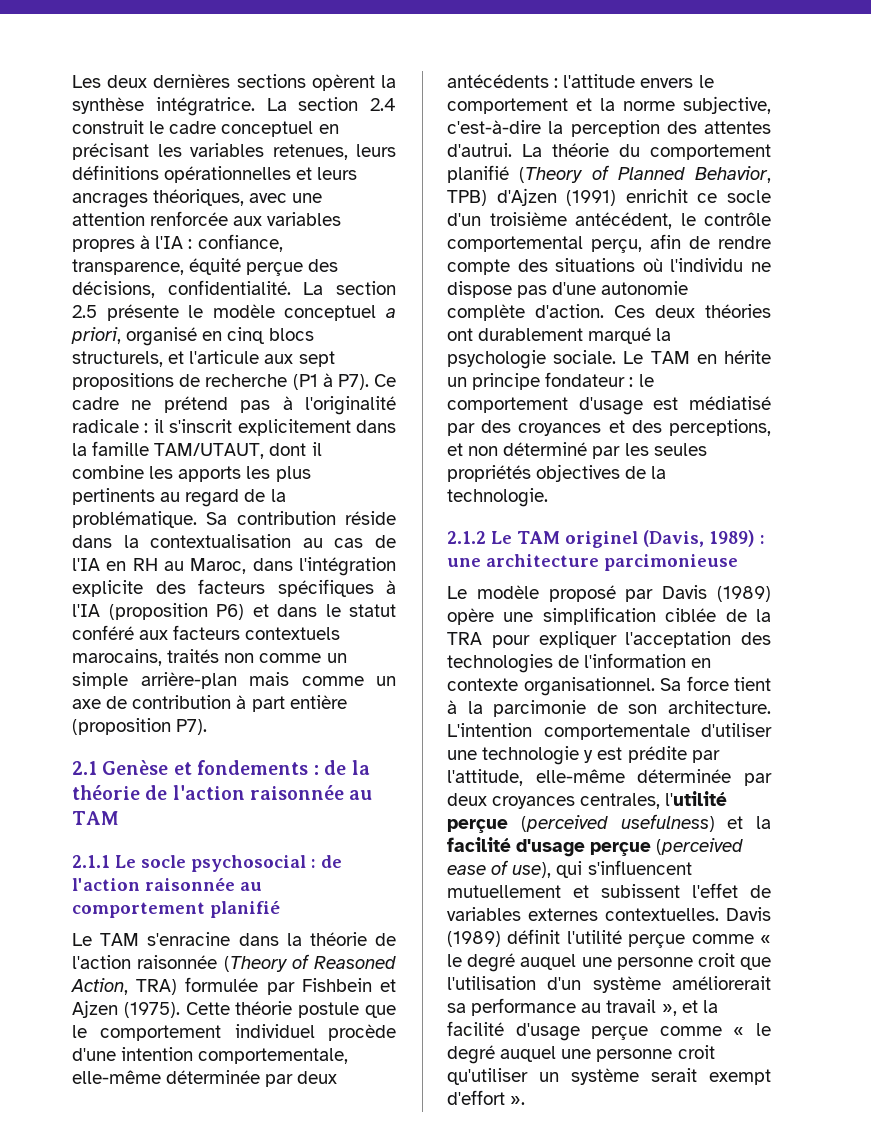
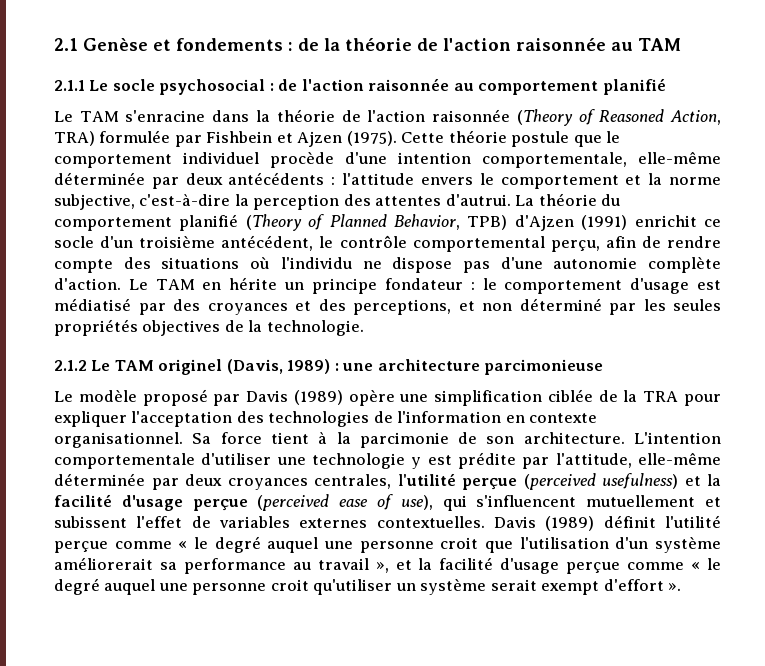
- Les deux dernières sections opèrent la synthèse intégratrice. La section 2.4 construit le cadre conceptuel en précisant les variables retenues, leurs définitions opérationnelles et leurs ancrages théoriques, avec une attention renforcée aux variables propres à l'IA : confiance, transparence, équité perçue des décisions, confidentialité. La section 2.5 présente le modèle conceptuel a priori, organisé en cinq blocs structurels, et l'articule aux sept propositions de recherche (P1 à P7). Ce cadre ne prétend pas à l'originalité radicale : il s'inscrit explicitement dans la famille TAM/UTAUT, dont il combine les apports les plus pertinents au regard de la problématique. Sa contribution réside dans la contextualisation au cas de l'IA en RH au Maroc, dans l'intégration explicite des facteurs spécifiques à l'IA (proposition P6) et dans le statut conféré aux facteurs contextuels marocains, traités non comme un simple arrière-plan mais comme un axe de contribution à part entière (proposition P7).
- Ces deux théories ont durablement marqué la psychologie sociale.

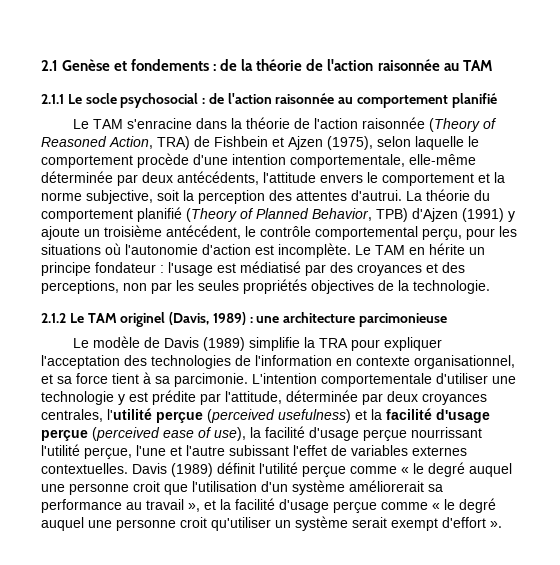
- Le TAM s'enracine dans la théorie de l'action raisonnée (Theory of Reasoned Action, TRA) formulée par Fishbein et Ajzen (1975). Cette théorie postule que le comportement individuel procède d'une intention comportementale, elle-même déterminée par deux antécédents : l'attitude envers le comportement et la norme subjective, c'est-à-dire la perception des attentes d'autrui.
+ Le TAM s'enracine dans la théorie de l'action raisonnée (Theory of Reasoned Action, TRA) de Fishbein et Ajzen (1975), selon laquelle le comportement procède d'une intention comportementale, elle-même déterminée par deux antécédents, l'attitude envers le comportement et la norme subjective, soit la perception des attentes d'autrui.
- La théorie du comportement planifié (Theory of Planned Behavior, TPB) d'Ajzen (1991) enrichit ce socle d'un troisième antécédent, le contrôle comportemental perçu, afin de rendre compte des situations où l'individu ne dispose pas d'une autonomie complète d'action.
+ La théorie du comportement planifié (Theory of Planned Behavior, TPB) d'Ajzen (1991) y ajoute un troisième antécédent, le contrôle comportemental perçu, pour les situations où l'autonomie d'action est incomplète.
- Le TAM en hérite un principe fondateur : le comportement d'usage est médiatisé par des croyances et des perceptions, et non déterminé par les seules propriétés objectives de la technologie.
+ Le TAM en hérite un principe fondateur : l'usage est médiatisé par des croyances et des perceptions, non par les seules propriétés objectives de la technologie.
- Le modèle proposé par Davis (1989) opère une simplification ciblée de la TRA pour expliquer l'acceptation des technologies de l'information en contexte organisationnel. Sa force tient à la parcimonie de son architecture.
+ Le modèle de Davis (1989) simplifie la TRA pour expliquer l'acceptation des technologies de l'information en contexte organisationnel, et sa force tient à sa parcimonie.
- L'intention comportementale d'utiliser une technologie y est prédite par l'attitude, elle-même déterminée par deux croyances centrales, l'utilité perçue (perceived usefulness) et la facilité d'usage perçue (perceived ease of use), qui s'influencent mutuellement et subissent l'effet de variables externes contextuelles.
+ L'intention comportementale d'utiliser une technologie y est prédite par l'attitude, déterminée par deux croyances centrales, l'utilité perçue (perceived usefulness) et la facilité d'usage perçue (perceived ease of use), la facilité d'usage perçue nourrissant l'utilité perçue, l'une et l'autre subissant l'effet de variables externes contextuelles.

